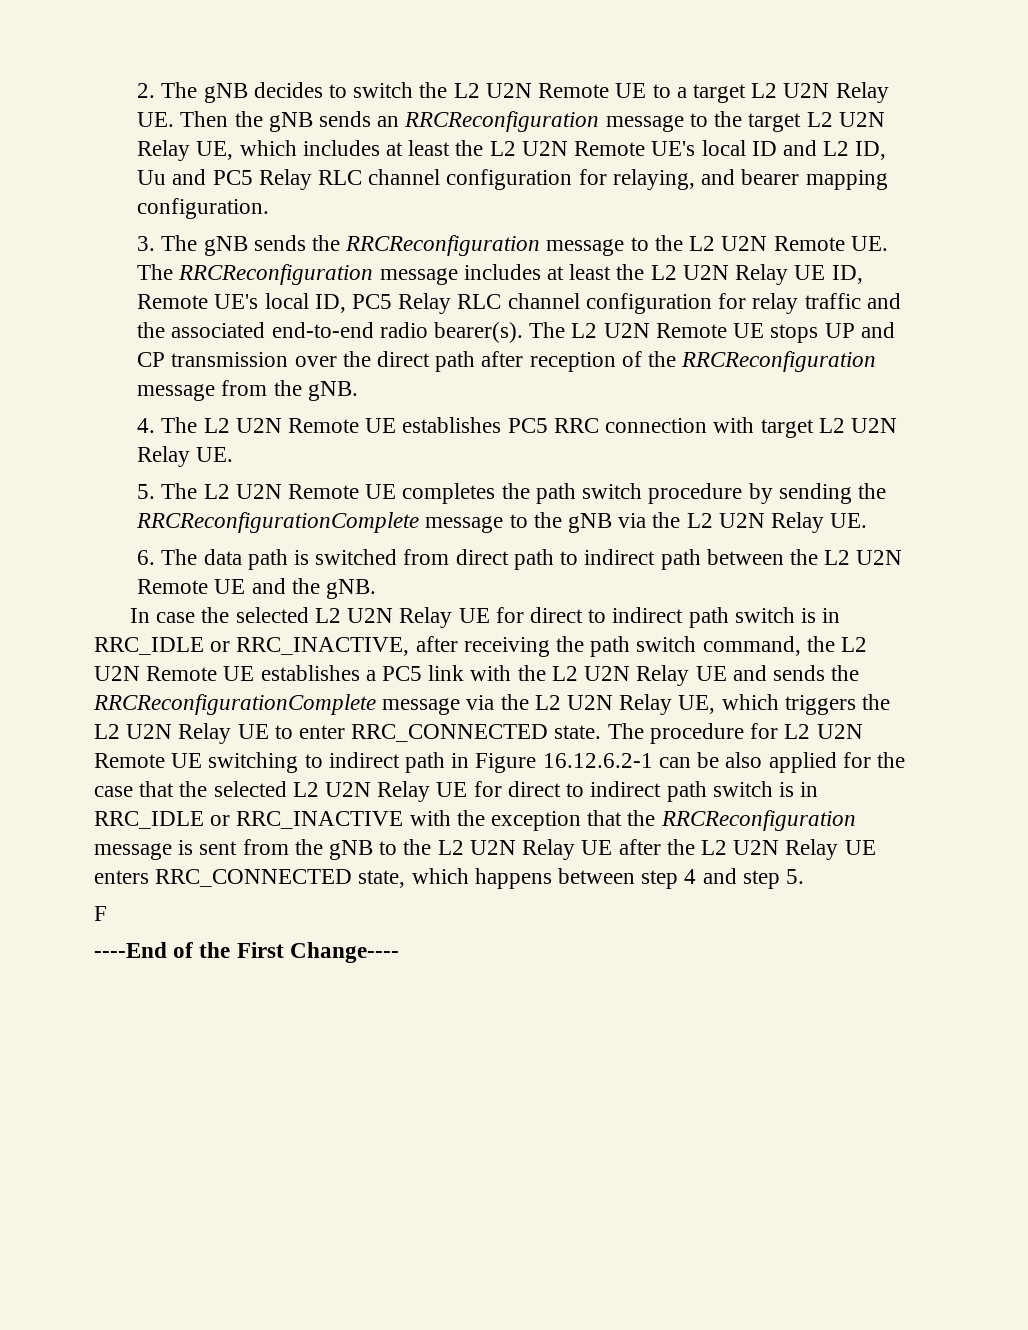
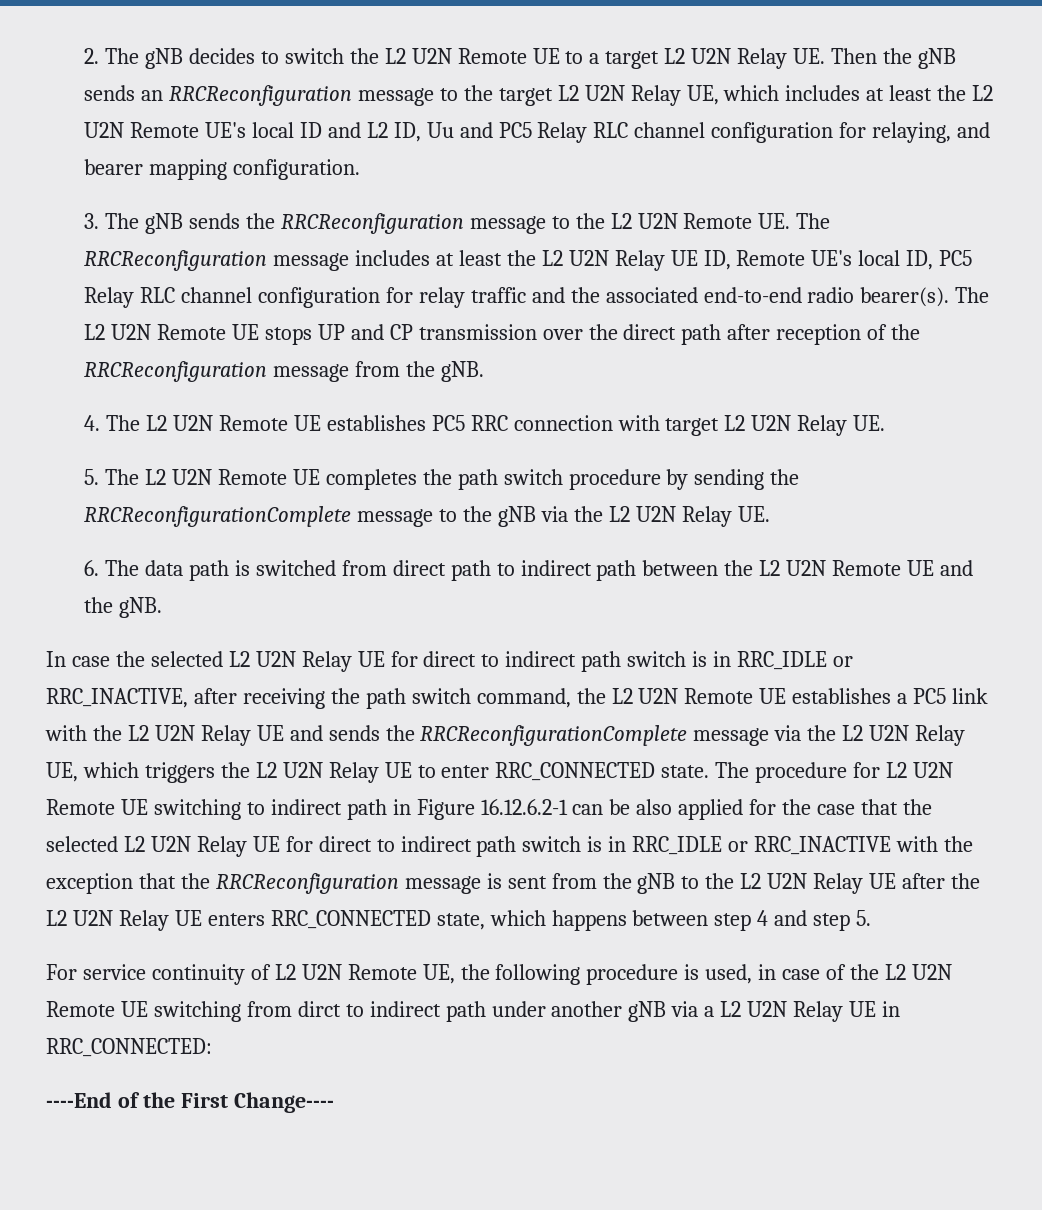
- F
+ For service continuity of L2 U2N Remote UE, the following procedure is used, in case of the L2 U2N Remote UE switching from dirct to indirect path under another gNB via a L2 U2N Relay UE in RRC_CONNECTED:

